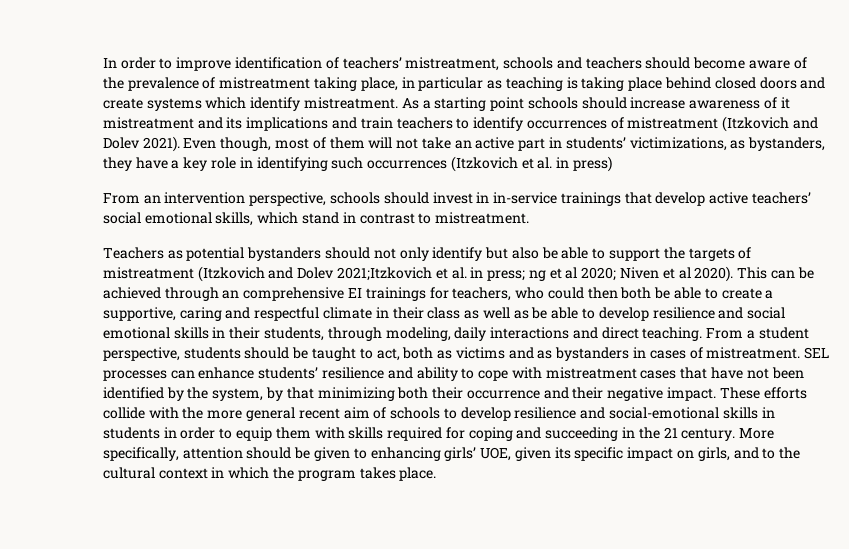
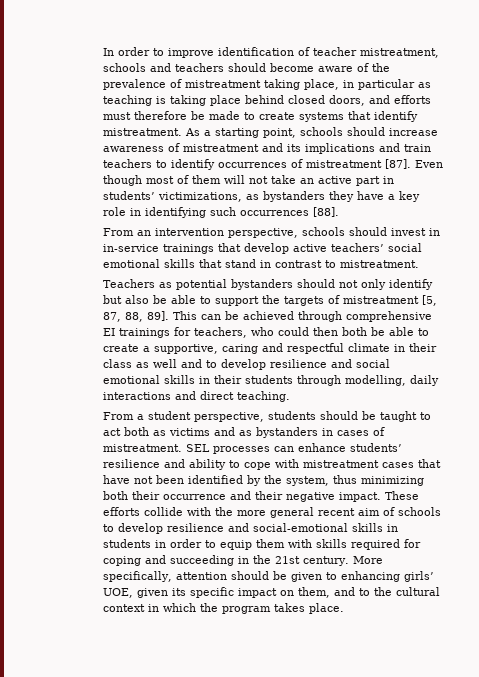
- In order to improve identification of teachers’ mistreatment, schools and teachers should become aware of the prevalence of mistreatment taking place, in particular as teaching is taking place behind closed doors and create systems which identify mistreatment.
+ In order to improve identification of teacher mistreatment, schools and teachers should become aware of the prevalence of mistreatment taking place, in particular as teaching is taking place behind closed doors, and efforts must therefore be made to create systems that identify mistreatment.
- As a starting point schools should increase awareness of it mistreatment and its implications and train teachers to identify occurrences of mistreatment (Itzkovich and Dolev 2021). Even though, most of them will not take an active part in students’ victimizations, as bystanders, they have a key role in identifying such occurrences (Itzkovich et al. in press)
+ As a starting point, schools should increase awareness of mistreatment and its implications and train teachers to identify occurrences of mistreatment [87]. Even though most of them will not take an active part in students’ victimizations, as bystanders they have a key role in identifying such occurrences [88].
- From an intervention perspective, schools should invest in in-service trainings that develop active teachers’ social emotional skills, which stand in contrast to mistreatment.
+ From an intervention perspective, schools should invest in in-service trainings that develop active teachers’ social emotional skills that stand in contrast to mistreatment.
- Teachers as potential bystanders should not only identify but also be able to support the targets of mistreatment (Itzkovich and Dolev 2021;Itzkovich et al. in press; ng et al 2020; Niven et al 2020).
+ Teachers as potential bystanders should not only identify but also be able to support the targets of mistreatment [5, 87, 88, 89].
- This can be achieved through an comprehensive EI trainings for teachers, who could then both be able to create a supportive, caring and respectful climate in their class as well as be able to develop resilience and social emotional skills in their students, through modeling, daily interactions and direct teaching. From a student perspective, students should be taught to act, both as victims and as bystanders in cases of mistreatment.
+ This can be achieved through comprehensive EI trainings for teachers, who could then both be able to create a supportive, caring and respectful climate in their class as well and to develop resilience and social emotional skills in their students through modelling, daily interactions and direct teaching.
+ From a student perspective, students should be taught to act both as victims and as bystanders in cases of mistreatment.
- SEL processes can enhance students’ resilience and ability to cope with mistreatment cases that have not been identified by the system, by that minimizing both their occurrence and their negative impact.
+ SEL processes can enhance students’ resilience and ability to cope with mistreatment cases that have not been identified by the system, thus minimizing both their occurrence and their negative impact.
- These efforts collide with the more general recent aim of schools to develop resilience and social-emotional skills in students in order to equip them with skills required for coping and succeeding in the 21 century.
+ These efforts collide with the more general recent aim of schools to develop resilience and social-emotional skills in students in order to equip them with skills required for coping and succeeding in the 21st century.
- More specifically, attention should be given to enhancing girls’ UOE, given its specific impact on girls, and to the cultural context in which the program takes place.
+ More specifically, attention should be given to enhancing girls’ UOE, given its specific impact on them, and to the cultural context in which the program takes place.

